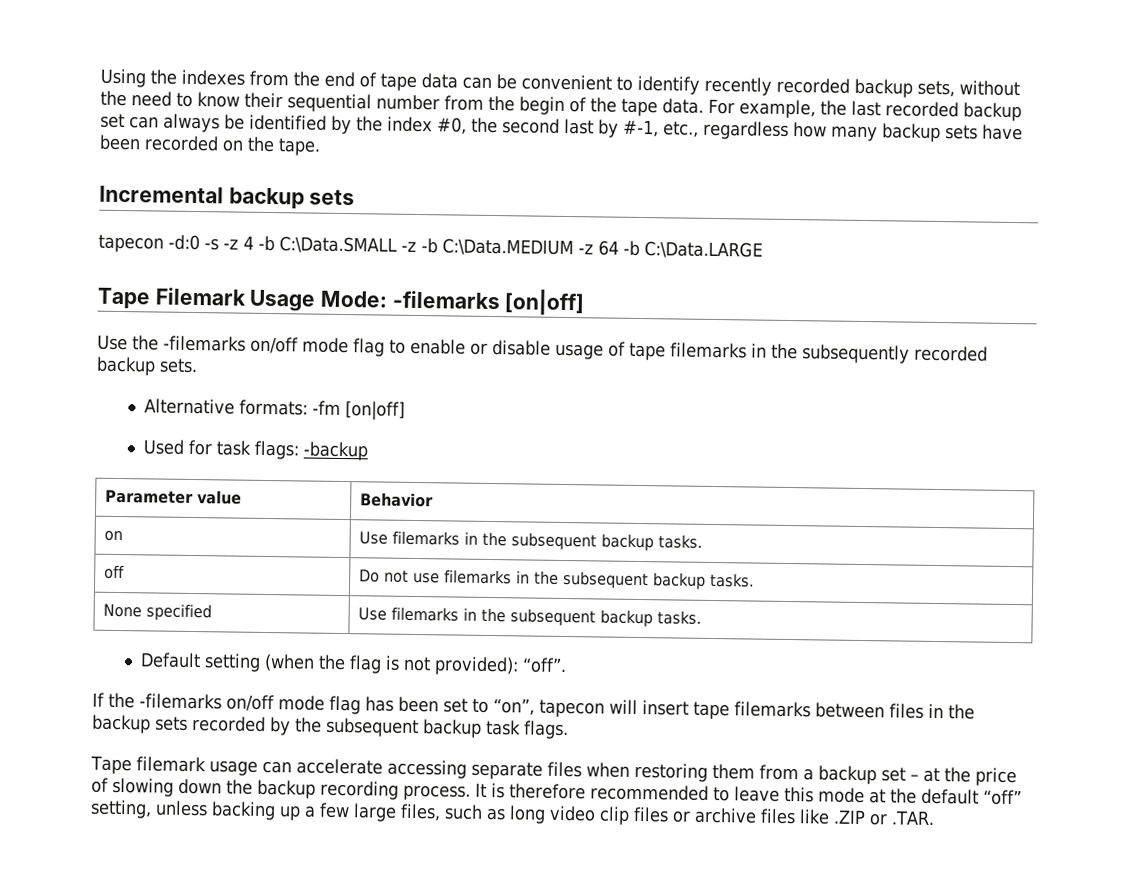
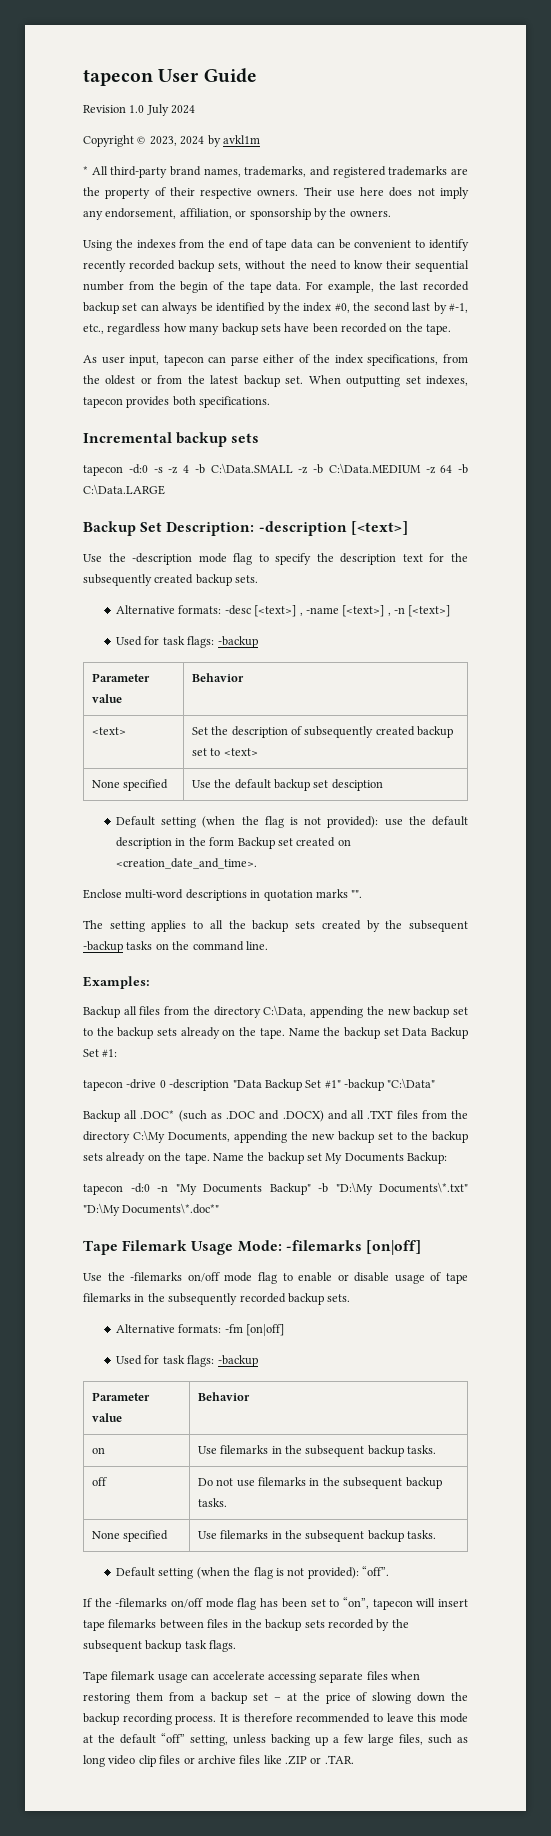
+ tapecon User Guide
+ Revision 1.0 July 2024
+ Copyright © 2023, 2024 by avkl1m
+ * All third-party brand names, trademarks, and registered trademarks are the property of their respective owners. Their use here does not imply any endorsement, affiliation, or sponsorship by the owners.
+ As user input, tapecon can parse either of the index specifications, from the oldest or from the latest backup set. When outputting set indexes, tapecon provides both specifications.
+ Backup Set Description: -description [<text>]
+ Use the -description mode flag to specify the description text for the subsequently created backup sets.
+ Alternative formats: -desc [<text>] , -name [<text>] , -n [<text>]
+ Used for task flags: -backup
+ Parameter value | Behavior
+ <text> | Set the description of subsequently created backup set to <text>
+ None specified | Use the default backup set desciption
+ Default setting (when the flag is not provided): use the default description in the form Backup set created on <creation_date_and_time>.
+ Enclose multi-word descriptions in quotation marks "".
+ The setting applies to all the backup sets created by the subsequent -backup tasks on the command line.
+ Examples:
+ Backup all files from the directory C:\Data, appending the new backup set to the backup sets already on the tape. Name the backup set Data Backup Set #1:
+ tapecon -drive 0 -description "Data Backup Set #1" -backup "C:\Data"
+ Backup all .DOC* (such as .DOC and .DOCX) and all .TXT files from the directory C:\My Documents, appending the new backup set to the backup sets already on the tape. Name the backup set My Documents Backup:
+ tapecon -d:0 -n "My Documents Backup" -b "D:\My Documents\*.txt" "D:\My Documents\*.doc*"

